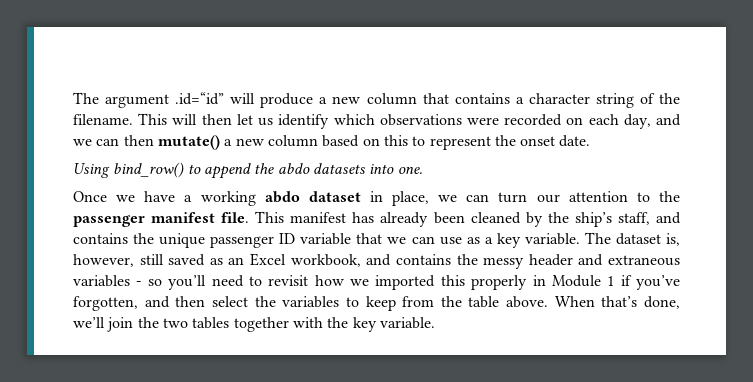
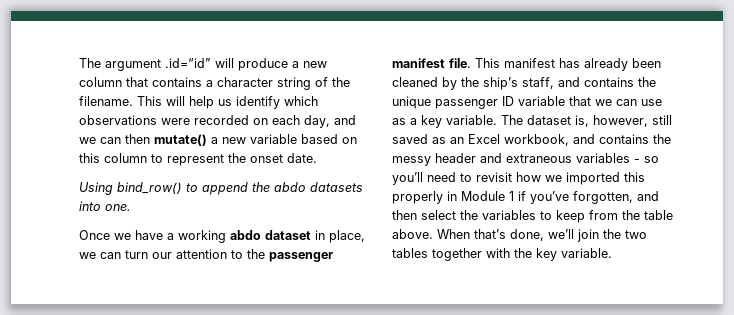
- This will then let us identify which observations were recorded on each day, and we can then mutate() a new column based on this to represent the onset date.
+ This will help us identify which observations were recorded on each day, and we can then mutate() a new variable based on this column to represent the onset date.

